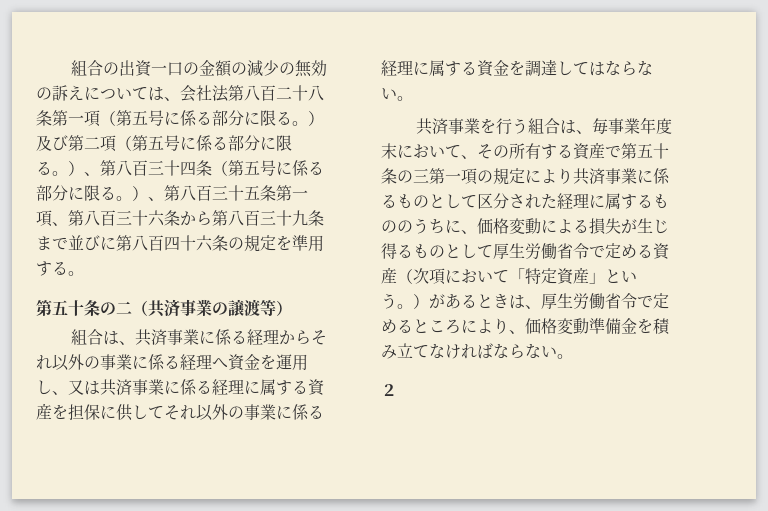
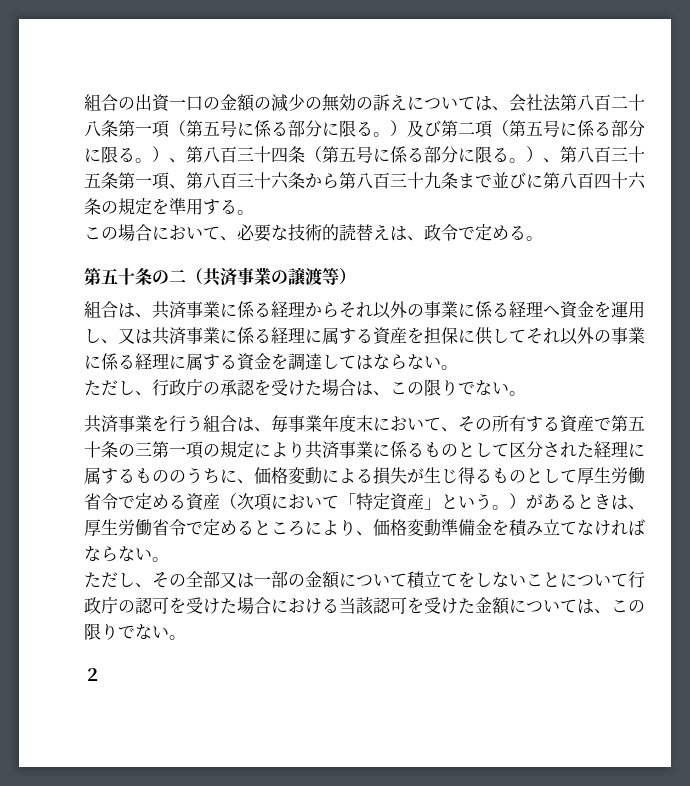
+ この場合において、必要な技術的読替えは、政令で定める。
+ ただし、行政庁の承認を受けた場合は、この限りでない。
+ ただし、その全部又は一部の金額について積立てをしないことについて行政庁の認可を受けた場合における当該認可を受けた金額については、この限りでない。

